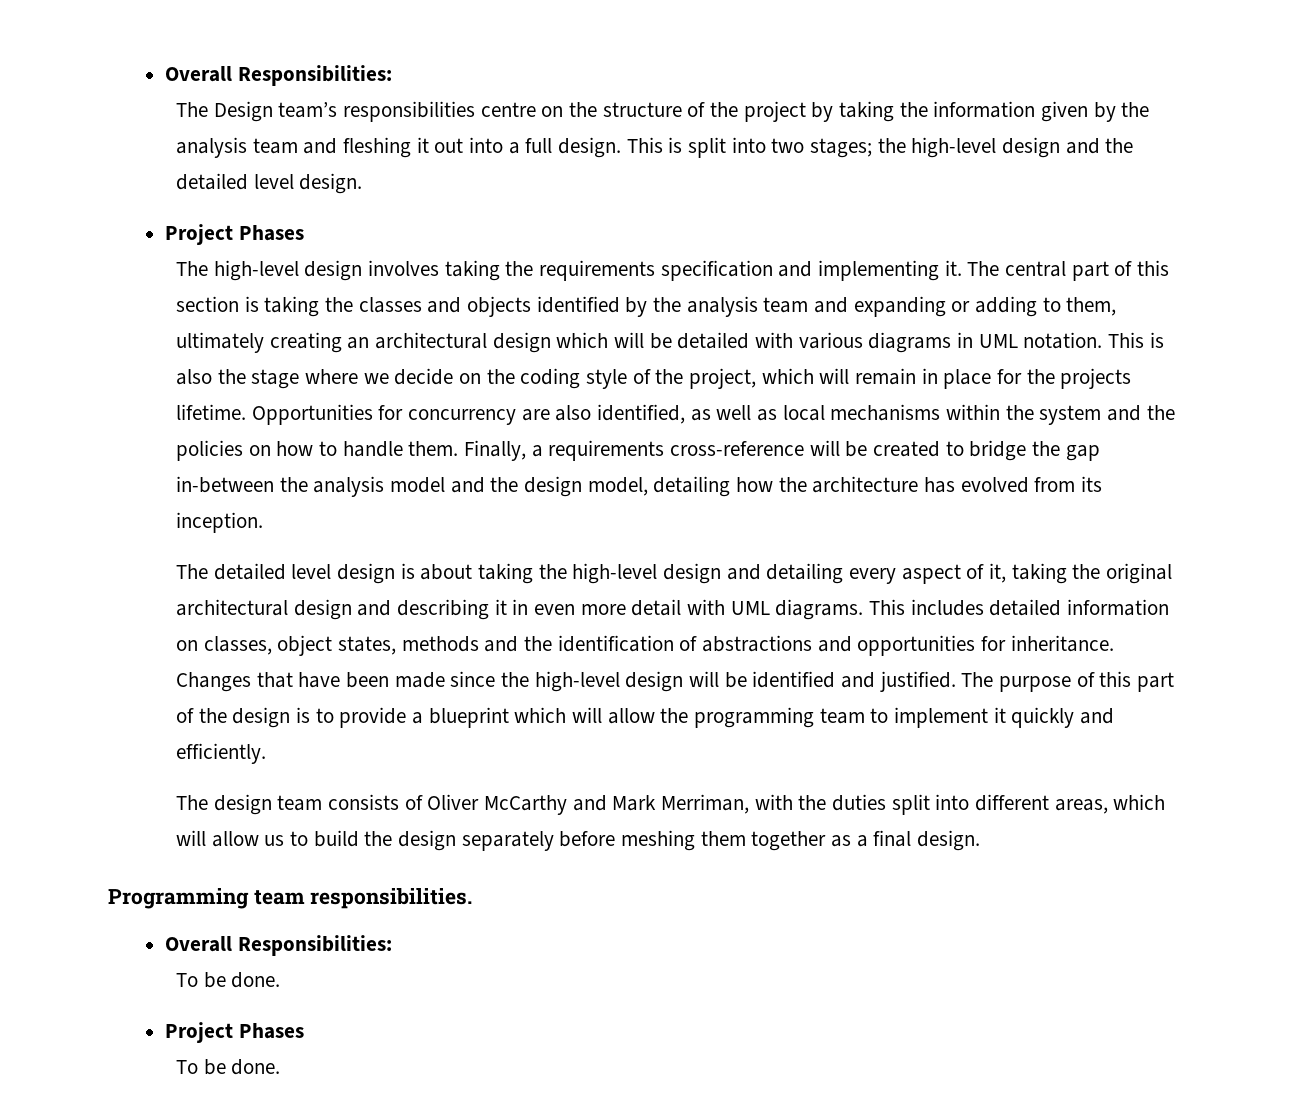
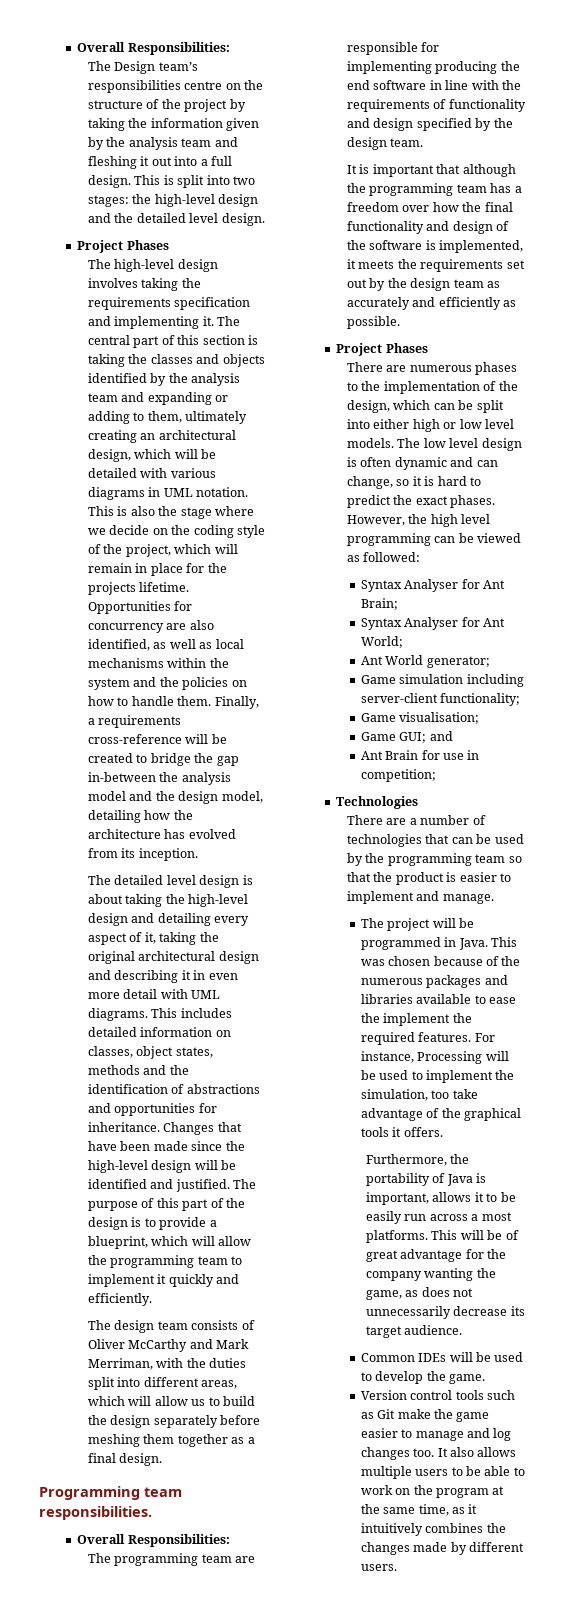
- This is split into two stages; the high-level design and the detailed level design.
+ This is split into two stages: the high-level design and the detailed level design.
- The central part of this section is taking the classes and objects identified by the analysis team and expanding or adding to them, ultimately creating an architectural design which will be detailed with various diagrams in UML notation.
+ The central part of this section is taking the classes and objects identified by the analysis team and expanding or adding to them, ultimately creating an architectural design, which will be detailed with various diagrams in UML notation.
- The purpose of this part of the design is to provide a blueprint which will allow the programming team to implement it quickly and efficiently.
+ The purpose of this part of the design is to provide a blueprint, which will allow the programming team to implement it quickly and efficiently.
  Programming team responsibilities.
  Overall Responsibilities:
- To be done.
+ The programming team are responsible for implementing producing the end software in line with the requirements of functionality and design specified by the design team.
+ It is important that although the programming team has a freedom over how the final functionality and design of the software is implemented, it meets the requirements set out by the design team as accurately and efficiently as possible.
  Project Phases
- To be done.
+ There are numerous phases to the implementation of the design, which can be split into either high or low level models. The low level design is often dynamic and can change, so it is hard to predict the exact phases. However, the high level programming can be viewed as followed:
+ Syntax Analyser for Ant Brain;
+ Syntax Analyser for Ant World;
+ Ant World generator;
+ Game simulation including server-client functionality;
+ Game visualisation;
+ Game GUI; and
+ Ant Brain for use in competition;
+ Technologies
+ There are a number of technologies that can be used by the programming team so that the product is easier to implement and manage.
+ The project will be programmed in Java. This was chosen because of the numerous packages and libraries available to ease the implement the required features. For instance, Processing will be used to implement the simulation, too take advantage of the graphical tools it offers.
+ Furthermore, the portability of Java is important, allows it to be easily run across a most platforms. This will be of great advantage for the company wanting the game, as does not unnecessarily decrease its target audience.
+ Common IDEs will be used to develop the game.
+ Version control tools such as Git make the game easier to manage and log changes too. It also allows multiple users to be able to work on the program at the same time, as it intuitively combines the changes made by different users.

